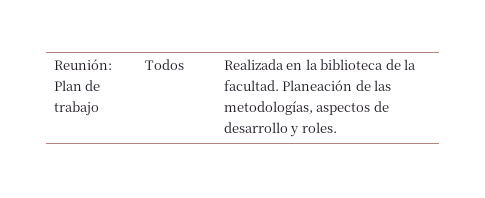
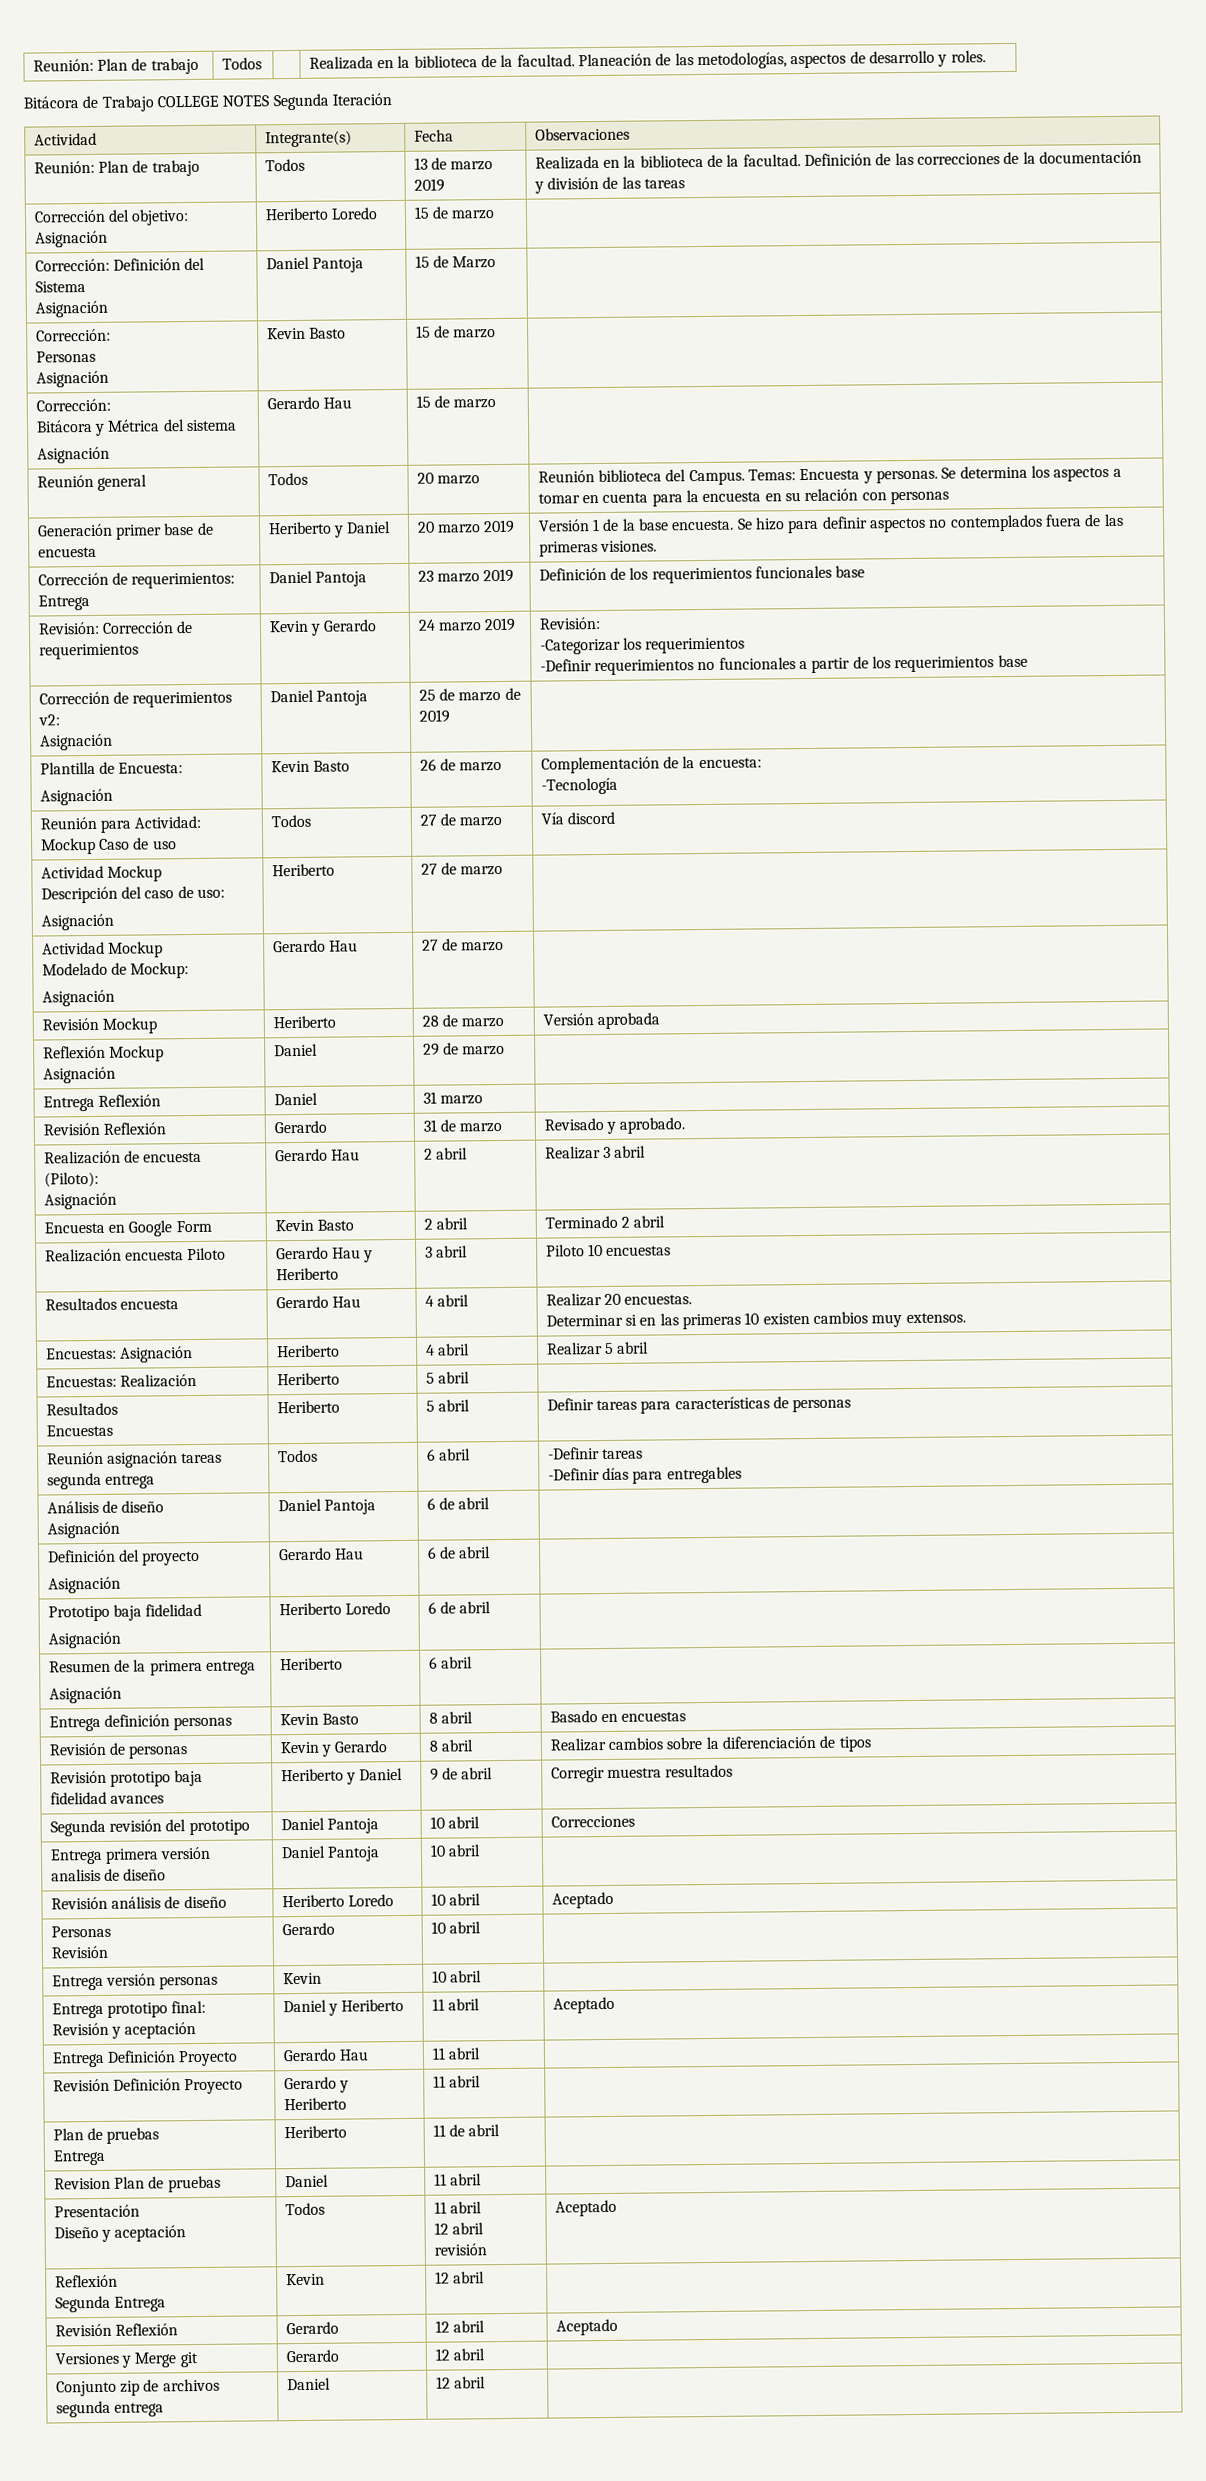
+ Bitácora de Trabajo COLLEGE NOTES Segunda Iteración
+ Actividad | Integrante(s) | Fecha | Observaciones
+ Reunión: Plan de trabajo | Todos | 13 de marzo 2019 | Realizada en la biblioteca de la facultad. Definición de las correcciones de la documentación y división de las tareas
+ Corrección del objetivo: Asignación | Heriberto Loredo | 15 de marzo |
+ Corrección: Definición del Sistema
+ Asignación | Daniel Pantoja | 15 de Marzo |
+ Corrección:
+ Personas
+ Asignación | Kevin Basto | 15 de marzo |
+ Corrección:
+ Bitácora y Métrica del sistema
+ Asignación | Gerardo Hau | 15 de marzo |
+ Reunión general | Todos | 20 marzo | Reunión biblioteca del Campus. Temas: Encuesta y personas. Se determina los aspectos a tomar en cuenta para la encuesta en su relación con personas
+ Generación primer base de encuesta | Heriberto y Daniel | 20 marzo 2019 | Versión 1 de la base encuesta. Se hizo para definir aspectos no contemplados fuera de las primeras visiones.
+ Corrección de requerimientos: Entrega | Daniel Pantoja | 23 marzo 2019 | Definición de los requerimientos funcionales base
+ Revisión: Corrección de requerimientos | Kevin y Gerardo | 24 marzo 2019 | Revisión:
+ -Categorizar los requerimientos
+ -Definir requerimientos no funcionales a partir de los requerimientos base
+ Corrección de requerimientos v2:
+ Asignación | Daniel Pantoja | 25 de marzo de 2019 |
+ Plantilla de Encuesta:
+ Asignación | Kevin Basto | 26 de marzo | Complementación de la encuesta:
+ -Tecnología
+ Reunión para Actividad: Mockup Caso de uso | Todos | 27 de marzo | Vía discord
+ Actividad Mockup
+ Descripción del caso de uso:
+ Asignación | Heriberto | 27 de marzo |
+ Actividad Mockup
+ Modelado de Mockup:
+ Asignación | Gerardo Hau | 27 de marzo |
+ Revisión Mockup | Heriberto | 28 de marzo | Versión aprobada
+ Reflexión Mockup
+ Asignación | Daniel | 29 de marzo |
+ Entrega Reflexión | Daniel | 31 marzo |
+ Revisión Reflexión | Gerardo | 31 de marzo | Revisado y aprobado.
+ Realización de encuesta (Piloto):
+ Asignación | Gerardo Hau | 2 abril | Realizar 3 abril
+ Encuesta en Google Form | Kevin Basto | 2 abril | Terminado 2 abril
+ Realización encuesta Piloto | Gerardo Hau y Heriberto | 3 abril | Piloto 10 encuestas
+ Resultados encuesta | Gerardo Hau | 4 abril | Realizar 20 encuestas.
+ Determinar si en las primeras 10 existen cambios muy extensos.
+ Encuestas: Asignación | Heriberto | 4 abril | Realizar 5 abril
+ Encuestas: Realización | Heriberto | 5 abril |
+ Resultados
+ Encuestas | Heriberto | 5 abril | Definir tareas para características de personas
+ Reunión asignación tareas segunda entrega | Todos | 6 abril | -Definir tareas
+ -Definir días para entregables
+ Análisis de diseño
+ Asignación | Daniel Pantoja | 6 de abril |
+ Definición del proyecto
+ Asignación | Gerardo Hau | 6 de abril |
+ Prototipo baja fidelidad
+ Asignación | Heriberto Loredo | 6 de abril |
+ Resumen de la primera entrega
+ Asignación | Heriberto | 6 abril |
+ Entrega definición personas | Kevin Basto | 8 abril | Basado en encuestas
+ Revisión de personas | Kevin y Gerardo | 8 abril | Realizar cambios sobre la diferenciación de tipos
+ Revisión prototipo baja fidelidad avances | Heriberto y Daniel | 9 de abril | Corregir muestra resultados
+ Segunda revisión del prototipo | Daniel Pantoja | 10 abril | Correcciones
+ Entrega primera versión analisis de diseño | Daniel Pantoja | 10 abril |
+ Revisión análisis de diseño | Heriberto Loredo | 10 abril | Aceptado
+ Personas
+ Revisión | Gerardo | 10 abril |
+ Entrega versión personas | Kevin | 10 abril |
+ Entrega prototipo final: Revisión y aceptación | Daniel y Heriberto | 11 abril | Aceptado
+ Entrega Definición Proyecto | Gerardo Hau | 11 abril |
+ Revisión Definición Proyecto | Gerardo y Heriberto | 11 abril |
+ Plan de pruebas
+ Entrega | Heriberto | 11 de abril |
+ Revision Plan de pruebas | Daniel | 11 abril |
+ Presentación
+ Diseño y aceptación | Todos | 11 abril
+ 12 abril revisión | Aceptado
+ Reflexión
+ Segunda Entrega | Kevin | 12 abril |
+ Revisión Reflexión | Gerardo | 12 abril | Aceptado
+ Versiones y Merge git | Gerardo | 12 abril |
+ Conjunto zip de archivos segunda entrega | Daniel | 12 abril |

